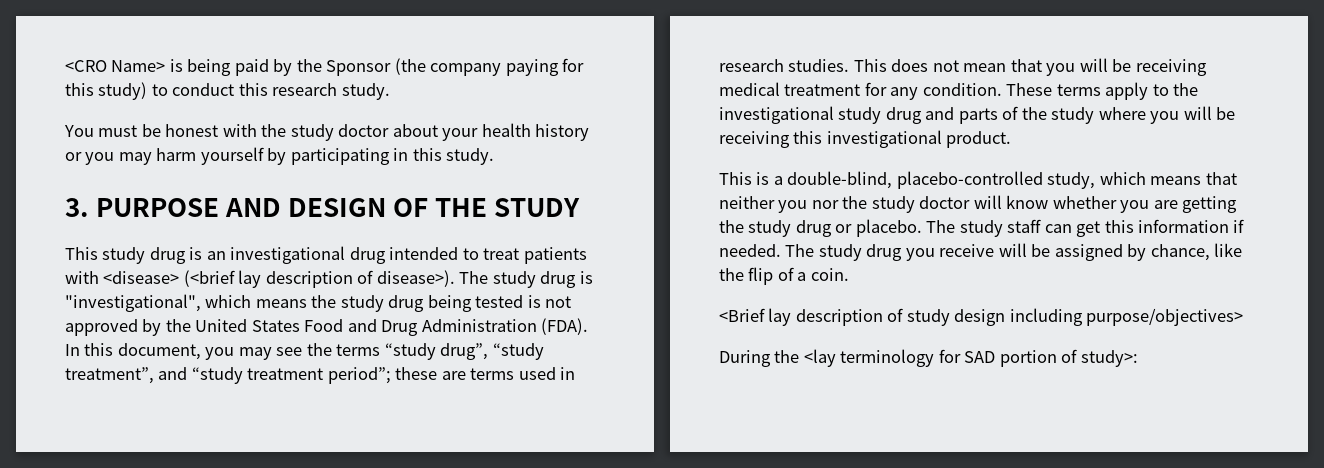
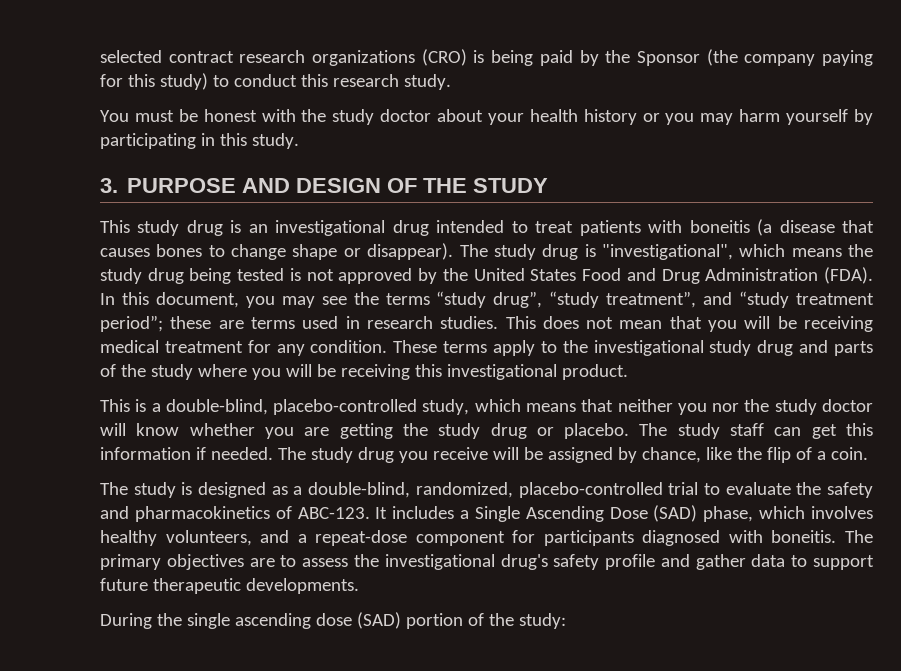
- <CRO Name> is being paid by the Sponsor (the company paying for this study) to conduct this research study.
+ selected contract research organizations (CRO) is being paid by the Sponsor (the company paying for this study) to conduct this research study.
- This study drug is an investigational drug intended to treat patients with <disease> (<brief lay description of disease>).
+ This study drug is an investigational drug intended to treat patients with boneitis (a disease that causes bones to change shape or disappear).
- <Brief lay description of study design including purpose/objectives>
- During the <lay terminology for SAD portion of study>:
+ The study is designed as a double-blind, randomized, placebo-controlled trial to evaluate the safety and pharmacokinetics of ABC-123. It includes a Single Ascending Dose (SAD) phase, which involves healthy volunteers, and a repeat-dose component for participants diagnosed with boneitis. The primary objectives are to assess the investigational drug's safety profile and gather data to support future therapeutic developments.
+ During the single ascending dose (SAD) portion of the study:

